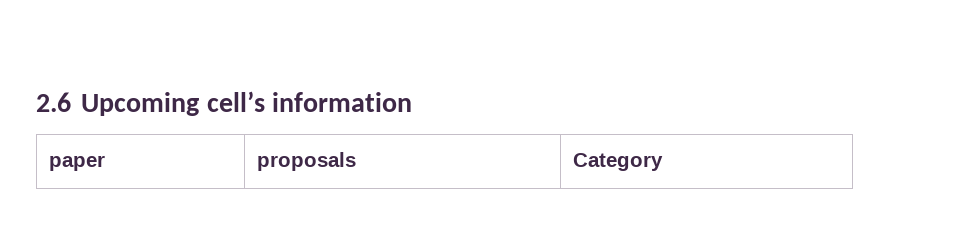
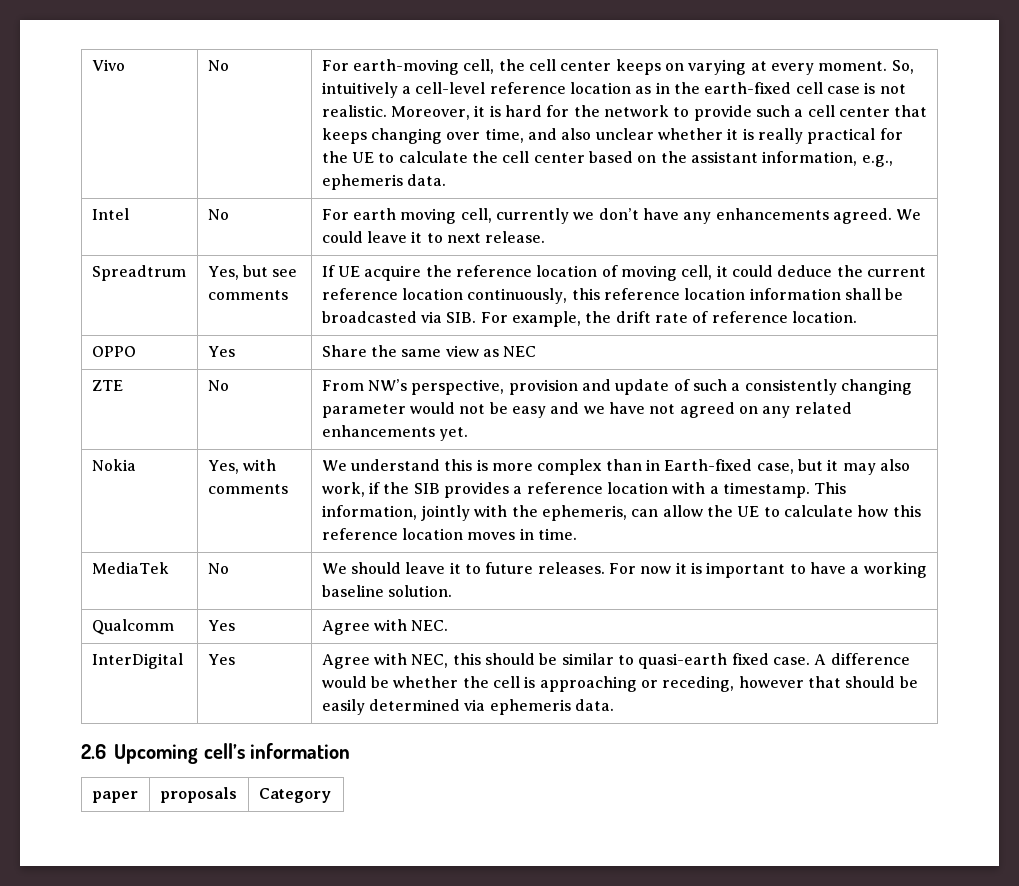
+ Vivo | No | For earth-moving cell, the cell center keeps on varying at every moment. So, intuitively a cell-level reference location as in the earth-fixed cell case is not realistic. Moreover, it is hard for the network to provide such a cell center that keeps changing over time, and also unclear whether it is really practical for the UE to calculate the cell center based on the assistant information, e.g., ephemeris data.
+ Intel | No | For earth moving cell, currently we don’t have any enhancements agreed. We could leave it to next release.
+ Spreadtrum | Yes, but see comments | If UE acquire the reference location of moving cell, it could deduce the current reference location continuously, this reference location information shall be broadcasted via SIB. For example, the drift rate of reference location.
+ OPPO | Yes | Share the same view as NEC
+ ZTE | No | From NW’s perspective, provision and update of such a consistently changing parameter would not be easy and we have not agreed on any related enhancements yet.
+ Nokia | Yes, with comments | We understand this is more complex than in Earth-fixed case, but it may also work, if the SIB provides a reference location with a timestamp. This information, jointly with the ephemeris, can allow the UE to calculate how this reference location moves in time.
+ MediaTek | No | We should leave it to future releases. For now it is important to have a working baseline solution.
+ Qualcomm | Yes | Agree with NEC.
+ InterDigital | Yes | Agree with NEC, this should be similar to quasi-earth fixed case. A difference would be whether the cell is approaching or receding, however that should be easily determined via ephemeris data.

